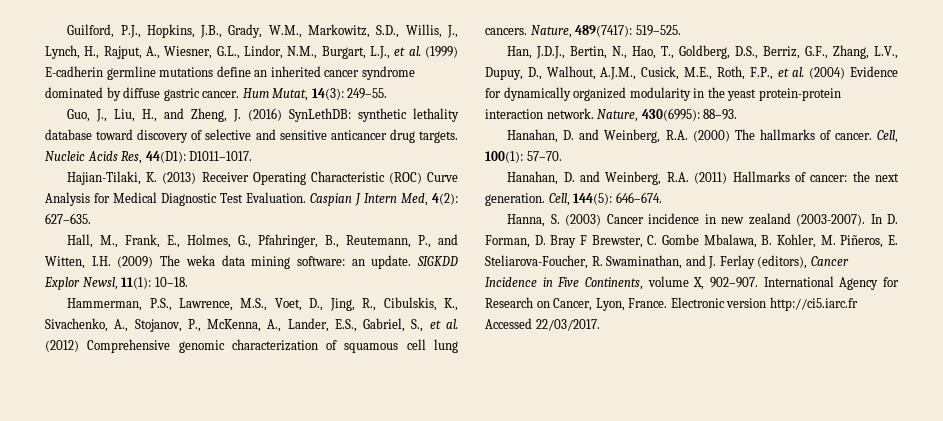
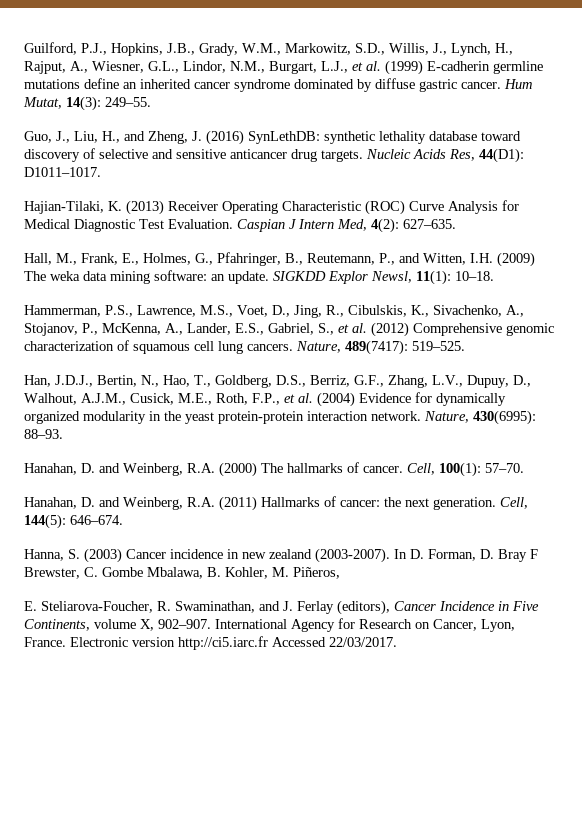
- In D. Forman, D. Bray F Brewster, C. Gombe Mbalawa, B. Kohler, M. Piñeros, E. Steliarova-Foucher, R. Swaminathan, and J. Ferlay (editors), Cancer Incidence in Five Continents, volume X, 902–907.
+ In D. Forman, D. Bray F Brewster, C. Gombe Mbalawa, B. Kohler, M. Piñeros,
+ E. Steliarova-Foucher, R. Swaminathan, and J. Ferlay (editors), Cancer Incidence in Five Continents, volume X, 902–907.

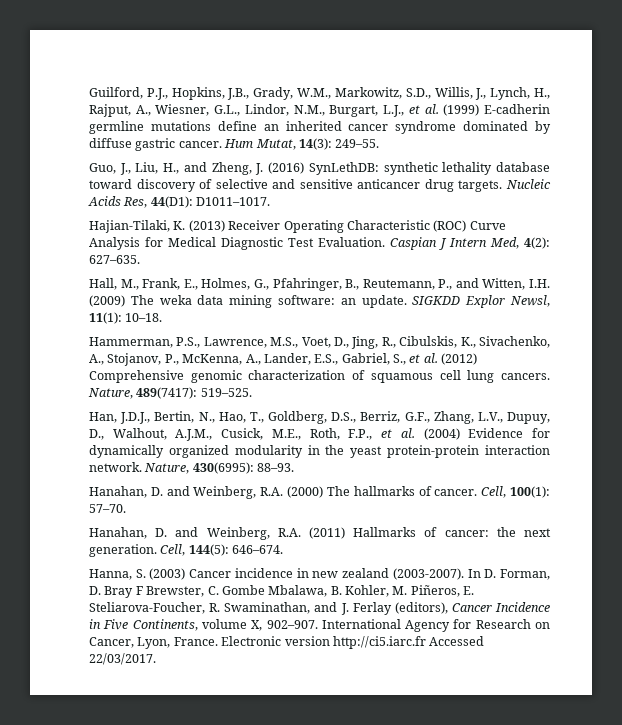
- In D. Forman, D. Bray F Brewster, C. Gombe Mbalawa, B. Kohler, M. Piñeros,
- E. Steliarova-Foucher, R. Swaminathan, and J. Ferlay (editors), Cancer Incidence in Five Continents, volume X, 902–907.
+ In D. Forman, D. Bray F Brewster, C. Gombe Mbalawa, B. Kohler, M. Piñeros, E. Steliarova-Foucher, R. Swaminathan, and J. Ferlay (editors), Cancer Incidence in Five Continents, volume X, 902–907.

